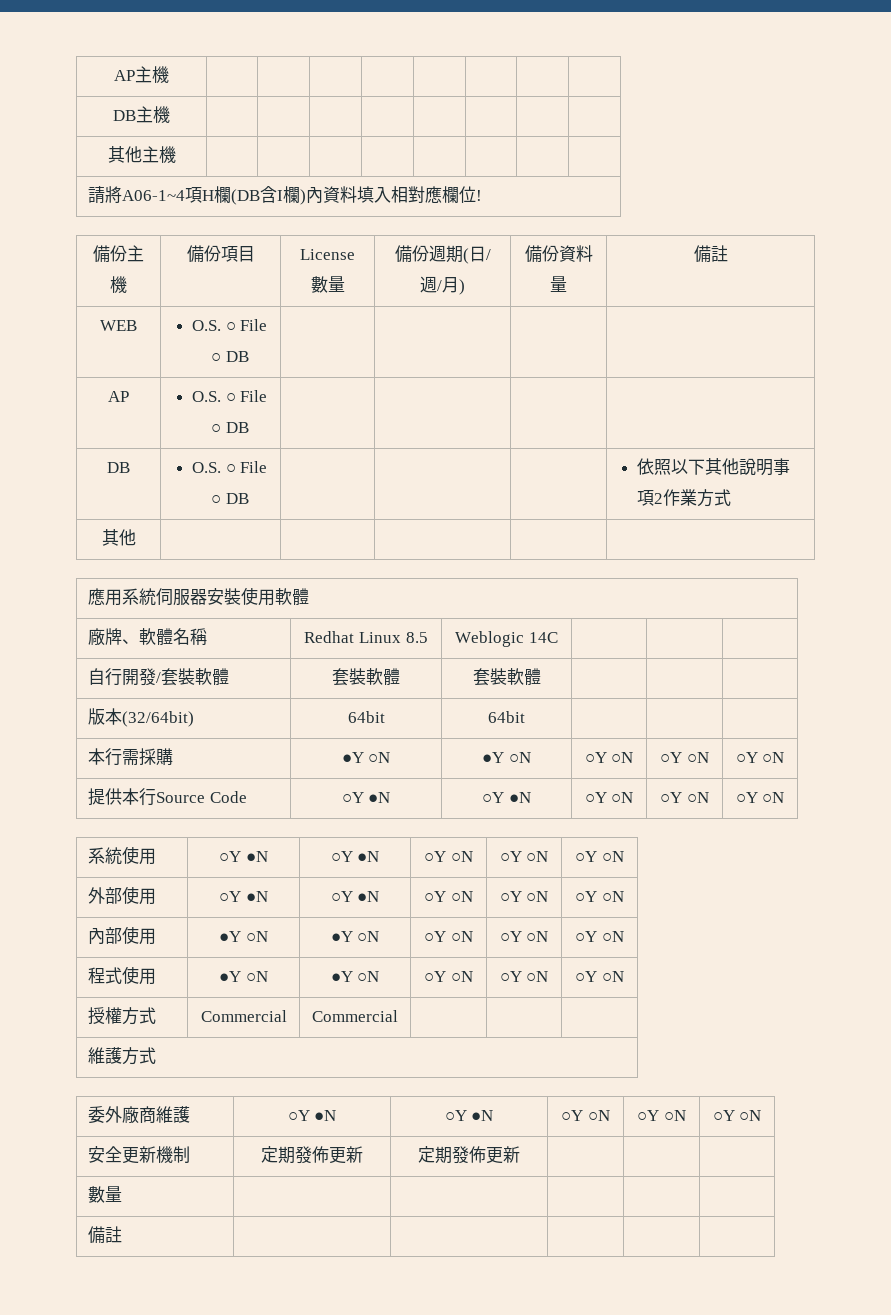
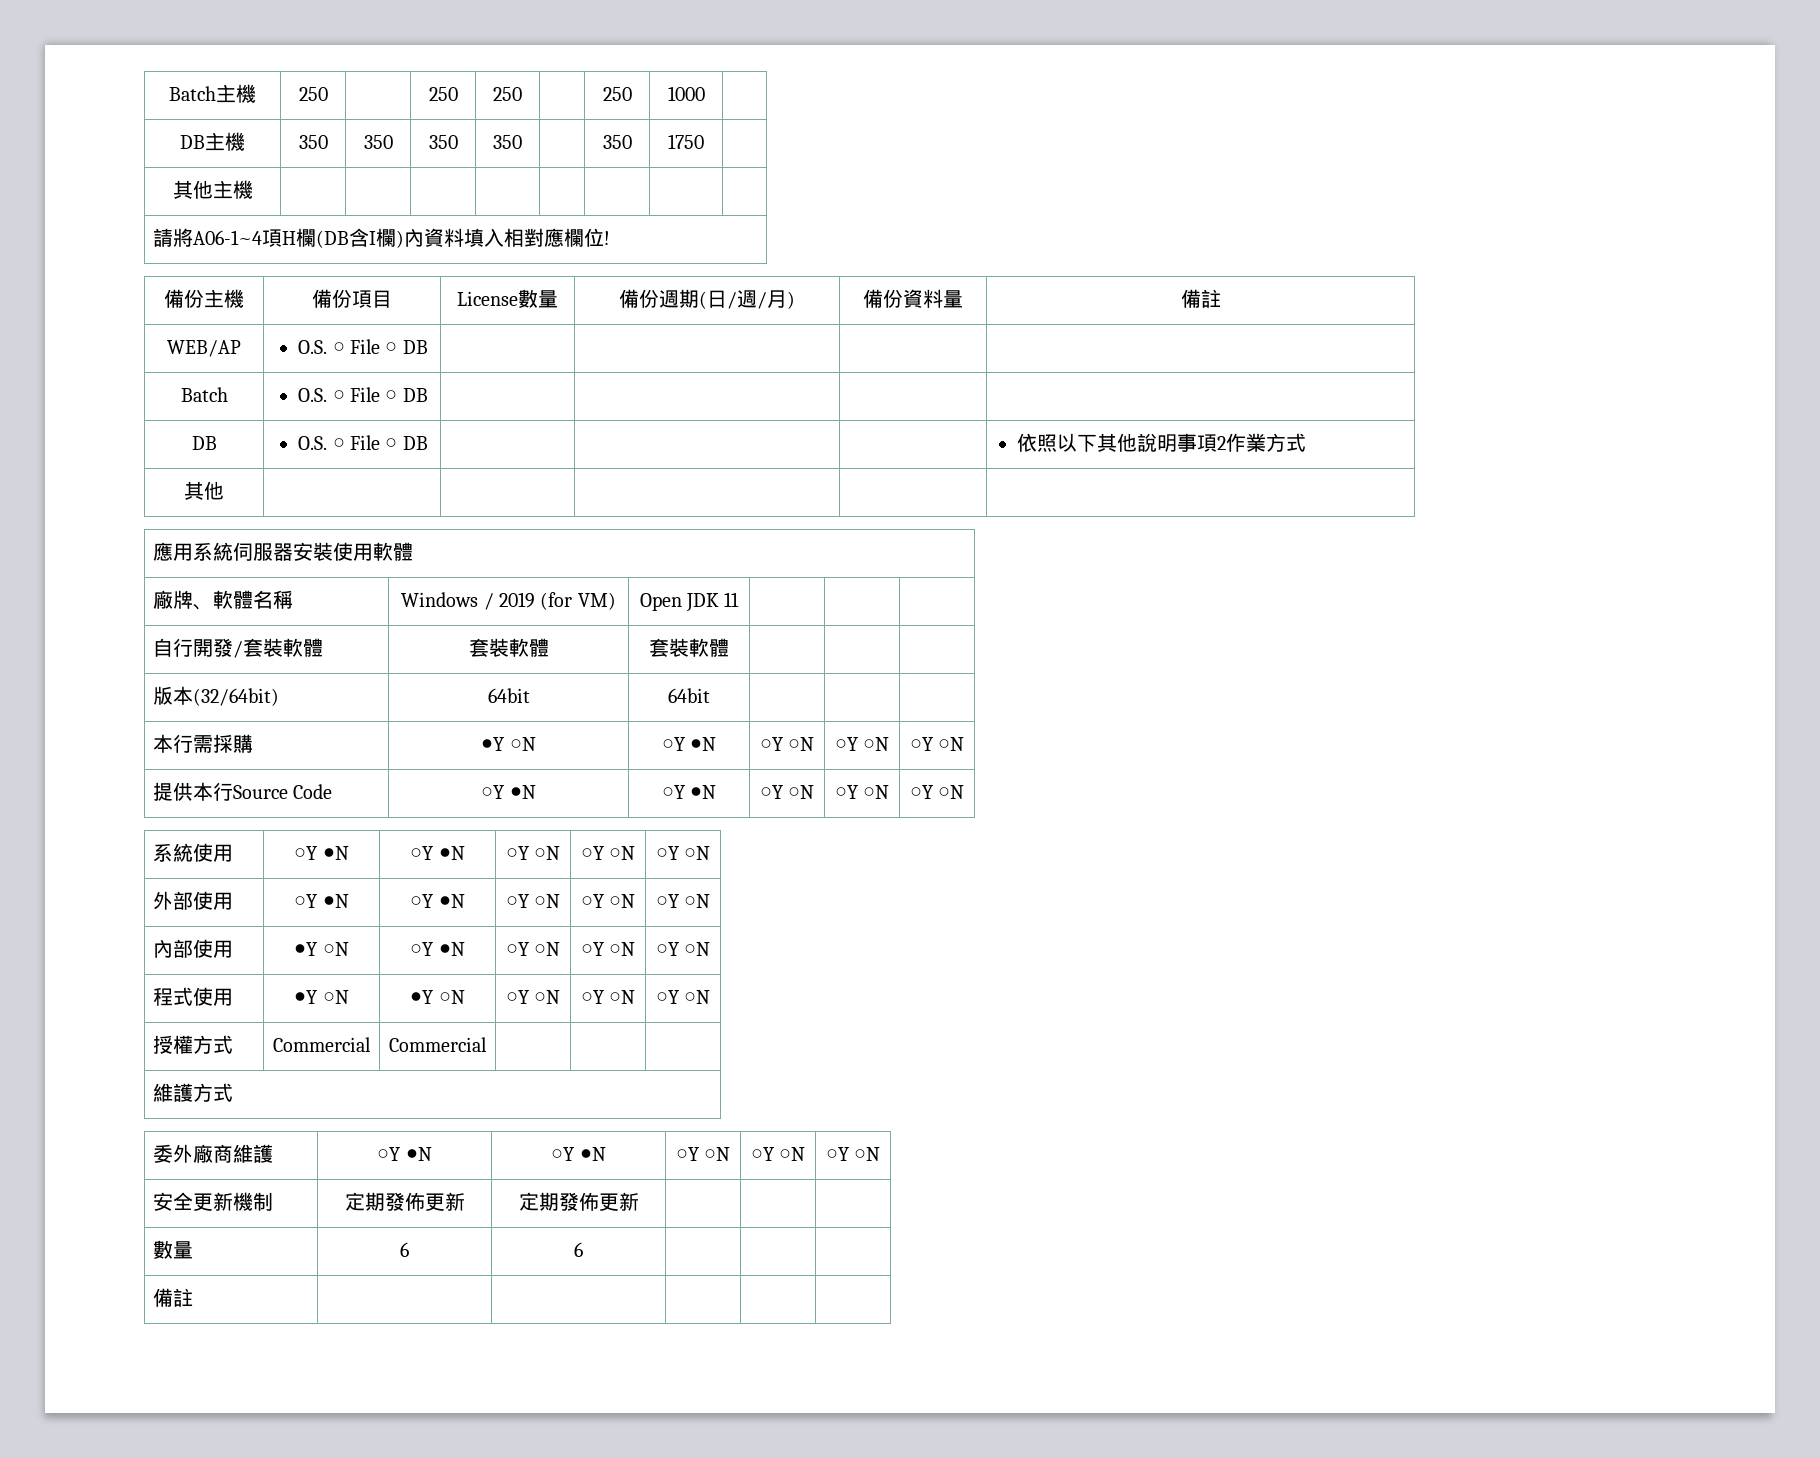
- AP主機 | | | | | | | |
- DB主機 | | | | | | | |
+ Batch主機 | 250 | | 250 | 250 | | 250 | 1000 |
+ DB主機 | 350 | 350 | 350 | 350 | | 350 | 1750 |
- WEB | O.S. ○ File ○ DB | | | |
- AP | O.S. ○ File ○ DB | | | |
+ WEB/AP | O.S. ○ File ○ DB | | | |
+ Batch | O.S. ○ File ○ DB | | | |
- 廠牌、軟體名稱 | Redhat Linux 8.5 | Weblogic 14C | | |
+ 廠牌、軟體名稱 | Windows / 2019 (for VM) | Open JDK 11 | | |
- 本行需採購 | ●Y ○N | ●Y ○N | ○Y ○N | ○Y ○N | ○Y ○N
+ 本行需採購 | ●Y ○N | ○Y ●N | ○Y ○N | ○Y ○N | ○Y ○N
- 內部使用 | ●Y ○N | ●Y ○N | ○Y ○N | ○Y ○N | ○Y ○N
+ 內部使用 | ●Y ○N | ○Y ●N | ○Y ○N | ○Y ○N | ○Y ○N
- 數量 | | | | |
+ 數量 | 6 | 6 | | |

